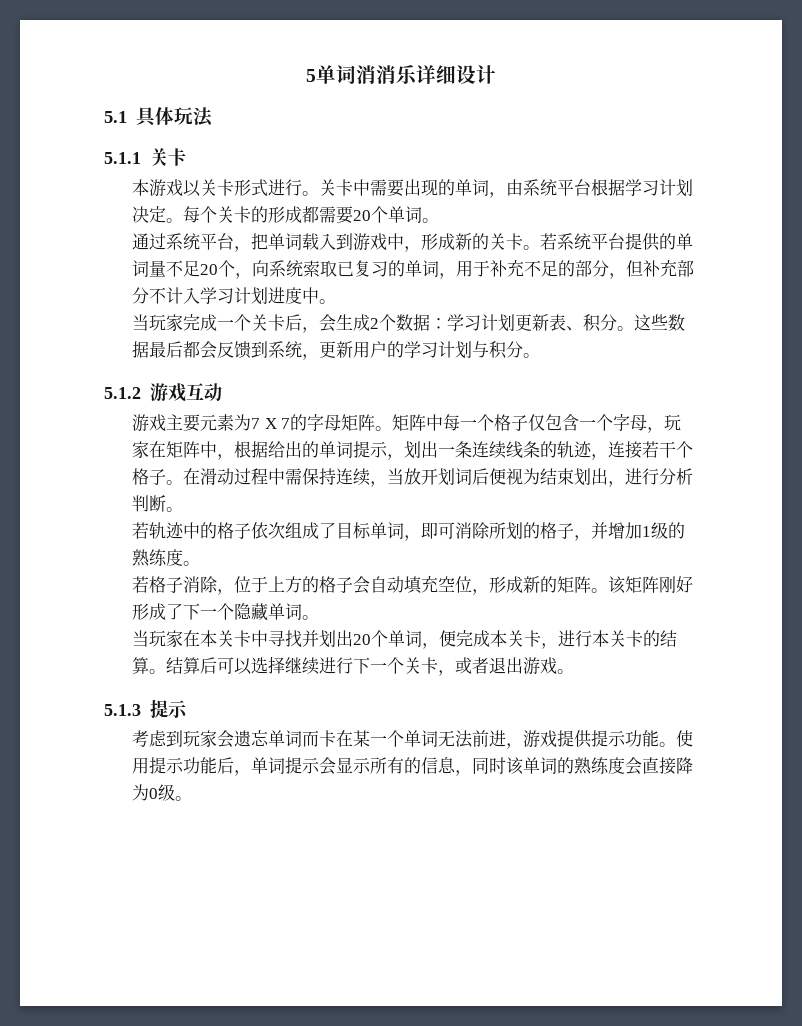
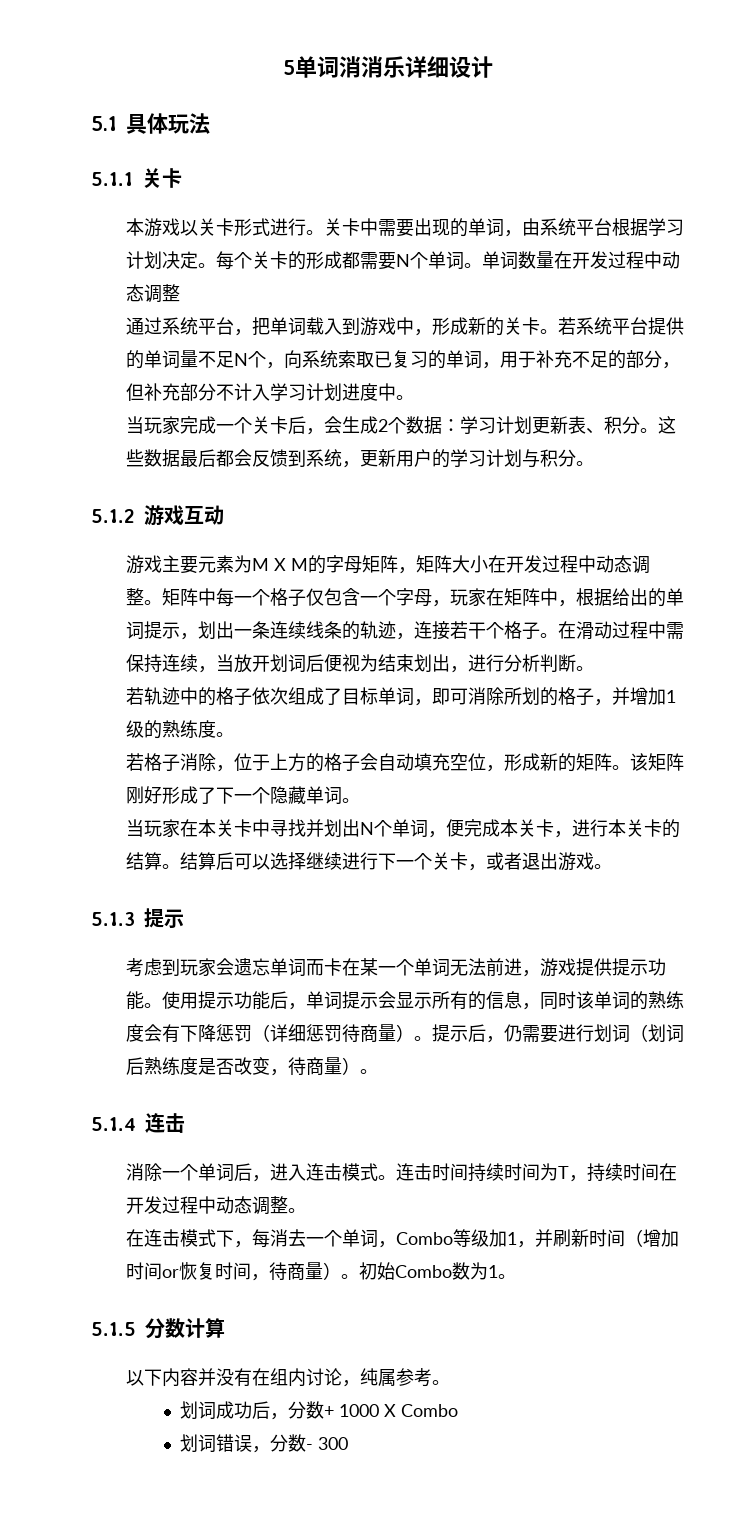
- 每个关卡的形成都需要20个单词。
+ 每个关卡的形成都需要N个单词。单词数量在开发过程中动态调整
- 若系统平台提供的单词量不足20个，向系统索取已复习的单词，用于补充不足的部分，但补充部分不计入学习计划进度中。
+ 若系统平台提供的单词量不足N个，向系统索取已复习的单词，用于补充不足的部分，但补充部分不计入学习计划进度中。
- 游戏主要元素为7 X 7的字母矩阵。
+ 游戏主要元素为M X M的字母矩阵，矩阵大小在开发过程中动态调整。
- 当玩家在本关卡中寻找并划出20个单词，便完成本关卡，进行本关卡的结算。
+ 当玩家在本关卡中寻找并划出N个单词，便完成本关卡，进行本关卡的结算。
- 使用提示功能后，单词提示会显示所有的信息，同时该单词的熟练度会直接降为0级。
+ 使用提示功能后，单词提示会显示所有的信息，同时该单词的熟练度会有下降惩罚（详细惩罚待商量）。提示后，仍需要进行划词（划词后熟练度是否改变，待商量）。
+ 5.1.4连击
+ 消除一个单词后，进入连击模式。连击时间持续时间为T，持续时间在开发过程中动态调整。
+ 在连击模式下，每消去一个单词，Combo等级加1，并刷新时间（增加时间or恢复时间，待商量）。初始Combo数为1。
+ 5.1.5分数计算
+ 以下内容并没有在组内讨论，纯属参考。
+ 划词成功后，分数+ 1000 X Combo
+ 划词错误，分数- 300

